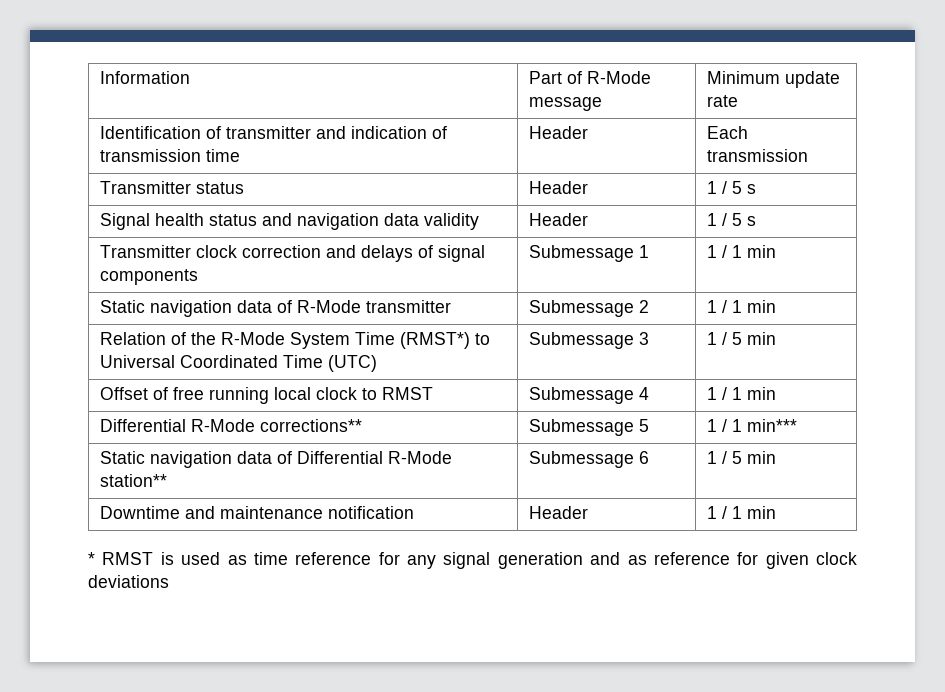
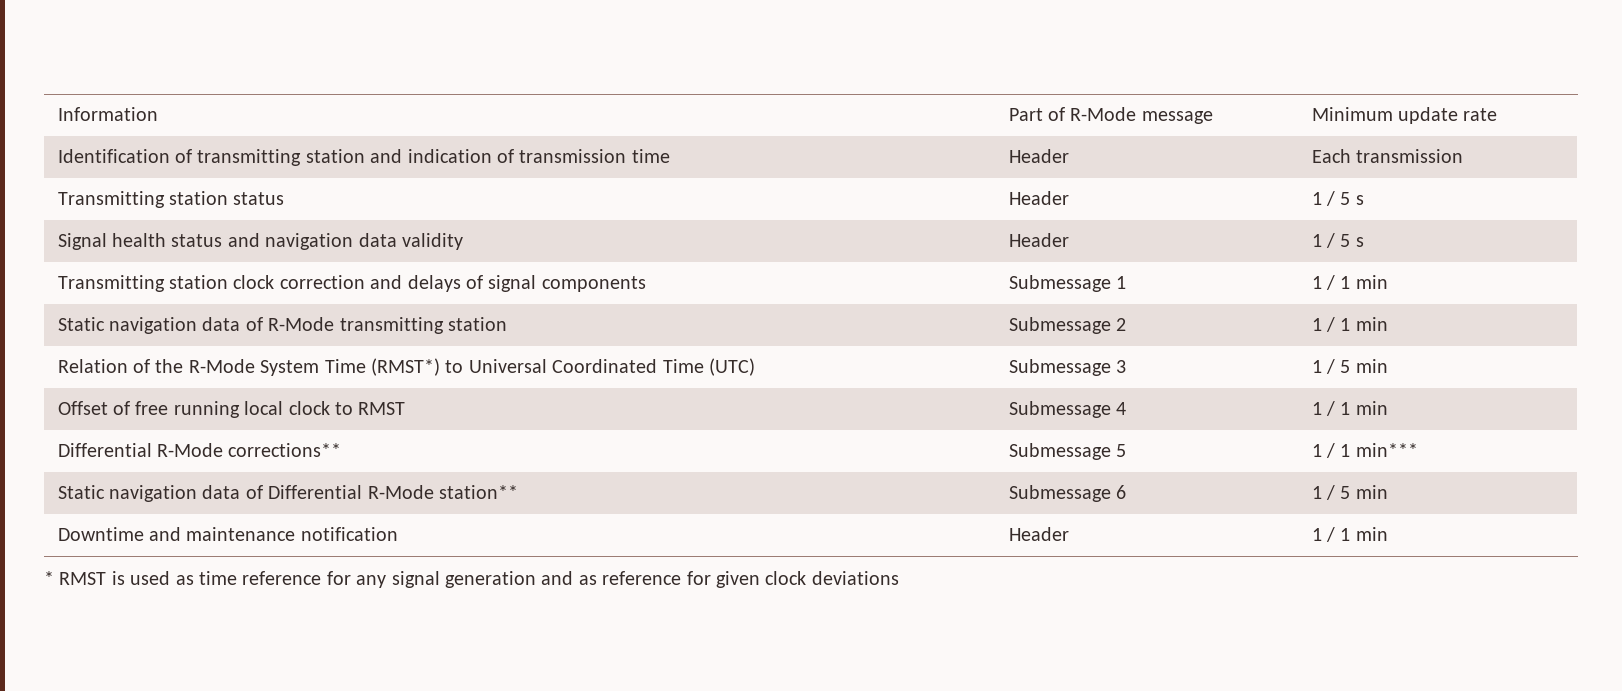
- Identification of transmitter and indication of transmission time | Header | Each transmission
+ Identification of transmitting station and indication of transmission time | Header | Each transmission
- Transmitter status | Header | 1 / 5 s
+ Transmitting station status | Header | 1 / 5 s
- Transmitter clock correction and delays of signal components | Submessage 1 | 1 / 1 min
+ Transmitting station clock correction and delays of signal components | Submessage 1 | 1 / 1 min
- Static navigation data of R-Mode transmitter | Submessage 2 | 1 / 1 min
+ Static navigation data of R-Mode transmitting station | Submessage 2 | 1 / 1 min

